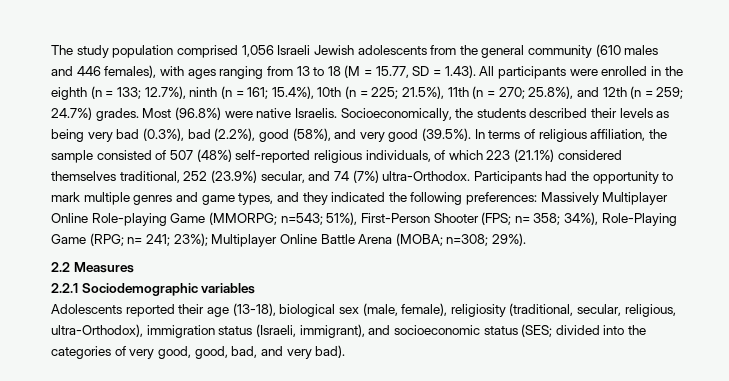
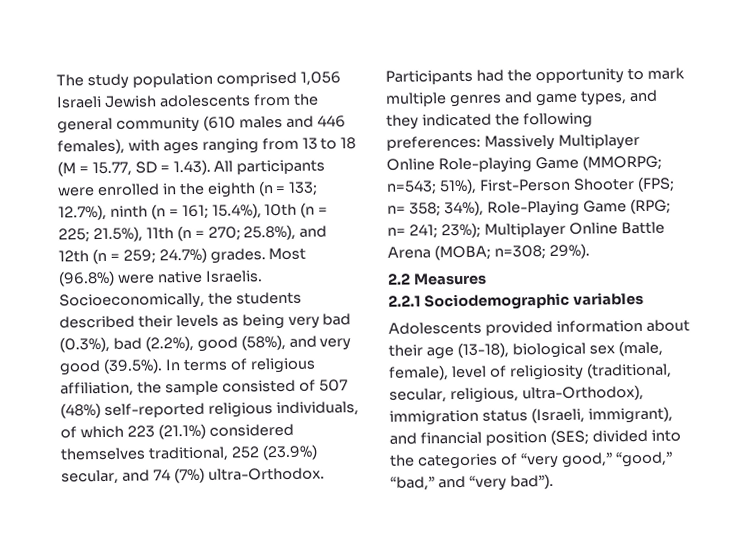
- Adolescents reported their age (13-18), biological sex (male, female), religiosity (traditional, secular, religious, ultra-Orthodox), immigration status (Israeli, immigrant), and socioeconomic status (SES; divided into the categories of very good, good, bad, and very bad).
+ Adolescents provided information about their age (13-18), biological sex (male, female), level of religiosity (traditional, secular, religious, ultra-Orthodox), immigration status (Israeli, immigrant), and financial position (SES; divided into the categories of “very good,” “good,” “bad,” and “very bad”).

